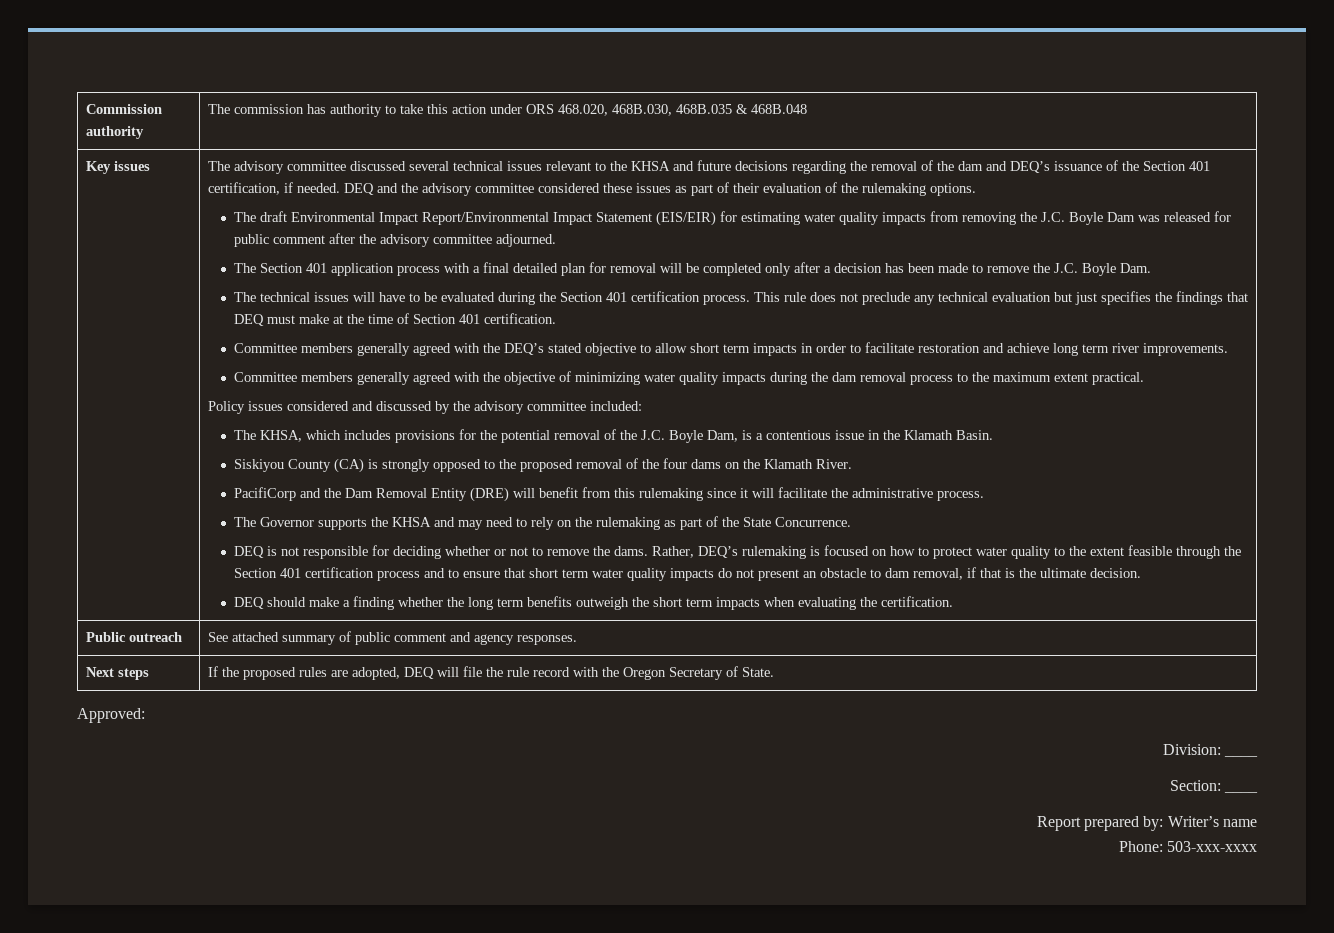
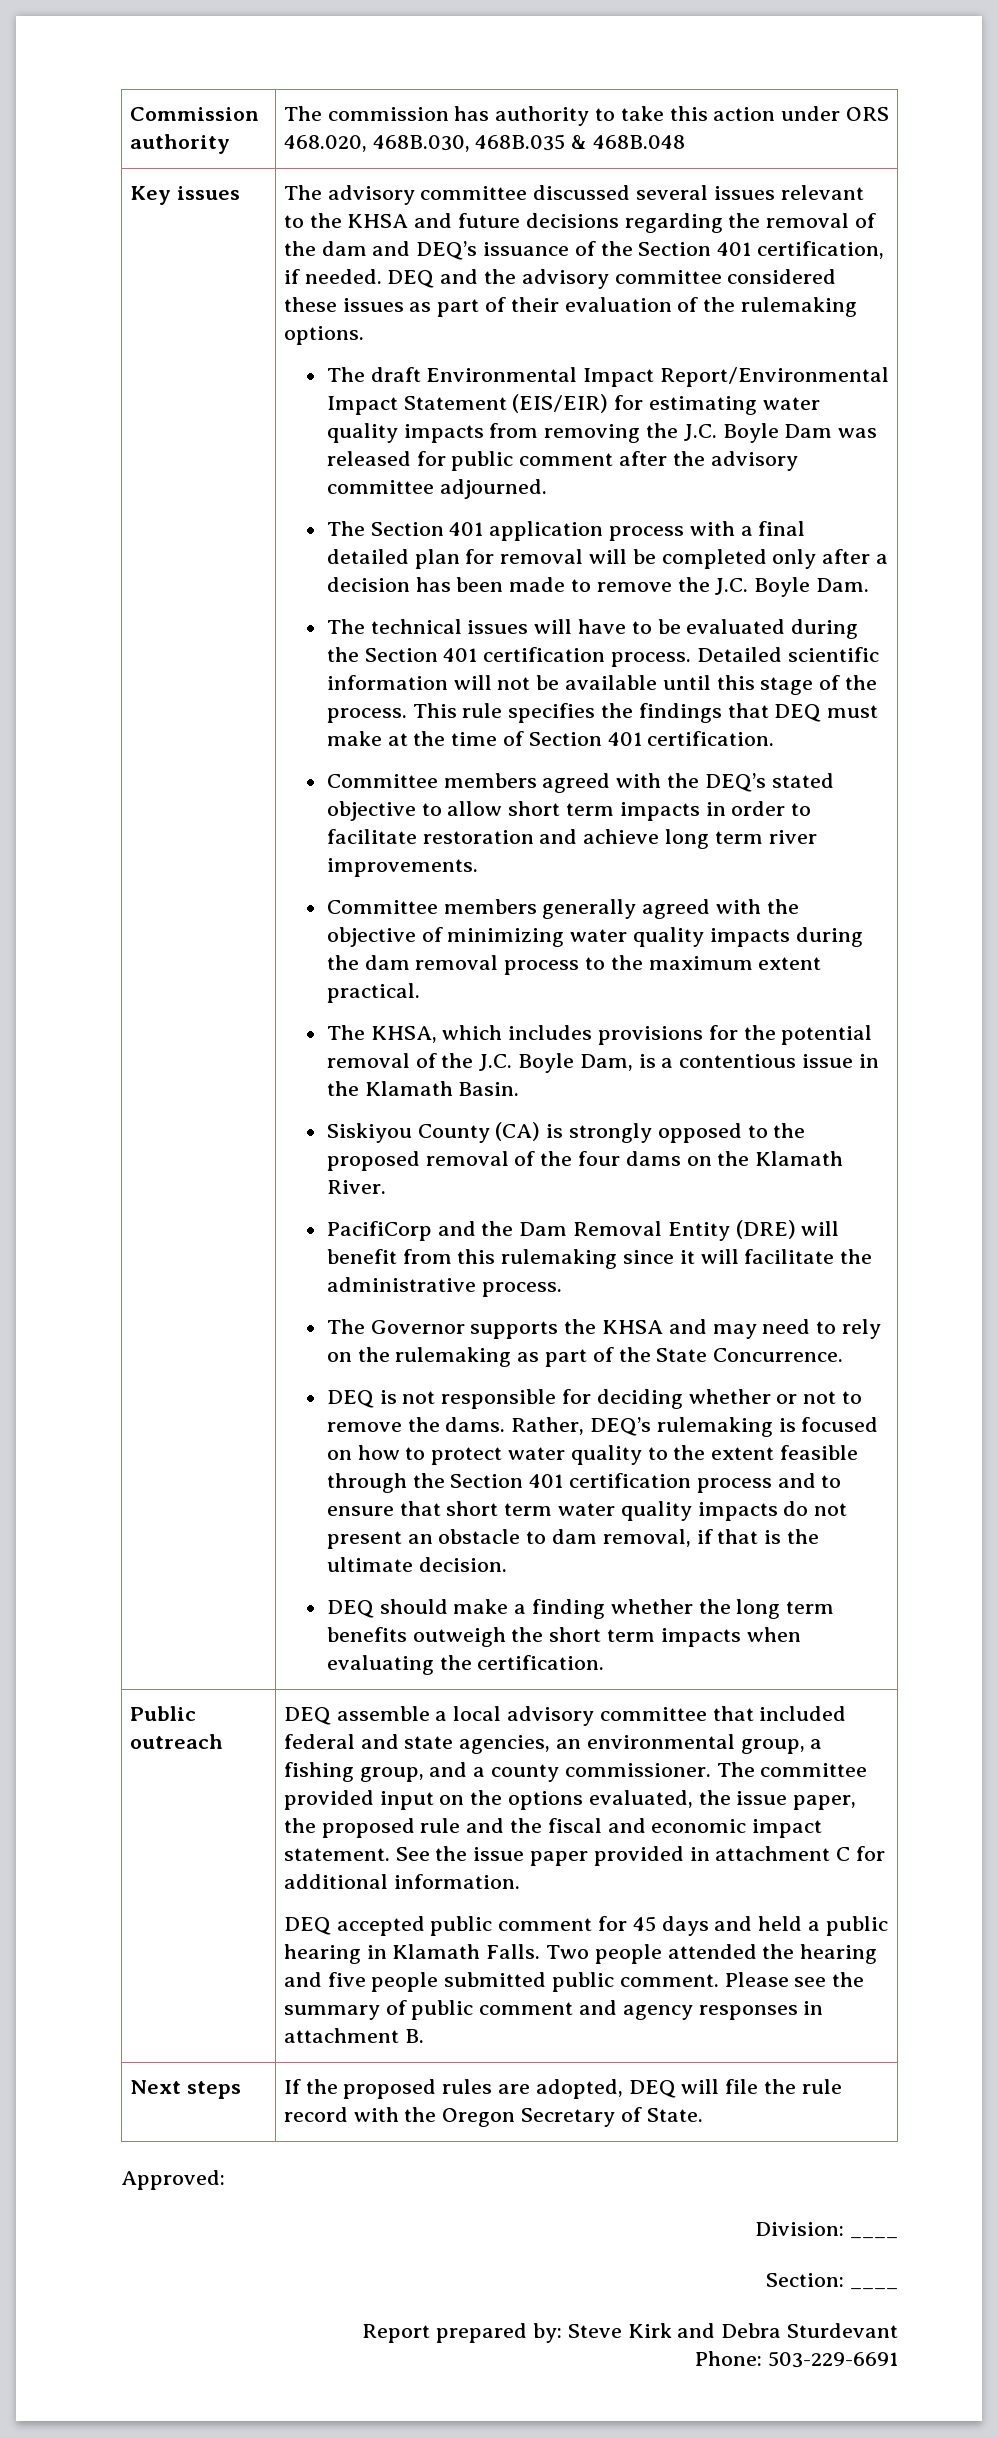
- The advisory committee discussed several technical issues relevant to the KHSA and future decisions regarding the removal of the dam and DEQ’s issuance of the Section 401 certification, if needed.
+ The advisory committee discussed several issues relevant to the KHSA and future decisions regarding the removal of the dam and DEQ’s issuance of the Section 401 certification, if needed.
- This rule does not preclude any technical evaluation but just specifies the findings that DEQ must make at the time of Section 401 certification.
+ Detailed scientific information will not be available until this stage of the process. This rule specifies the findings that DEQ must make at the time of Section 401 certification.
- Committee members generally agreed with the DEQ’s stated objective to allow short term impacts in order to facilitate restoration and achieve long term river improvements.
+ Committee members agreed with the DEQ’s stated objective to allow short term impacts in order to facilitate restoration and achieve long term river improvements.
- Policy issues considered and discussed by the advisory committee included:
- See attached summary of public comment and agency responses.
+ DEQ assemble a local advisory committee that included federal and state agencies, an environmental group, a fishing group, and a county commissioner. The committee provided input on the options evaluated, the issue paper, the proposed rule and the fiscal and economic impact statement. See the issue paper provided in attachment C for additional information.
+ DEQ accepted public comment for 45 days and held a public hearing in Klamath Falls. Two people attended the hearing and five people submitted public comment. Please see the summary of public comment and agency responses in attachment B.
- Report prepared by: Writer’s name
+ Report prepared by: Steve Kirk and Debra Sturdevant
- Phone: 503-xxx-xxxx
+ Phone: 503-229-6691

